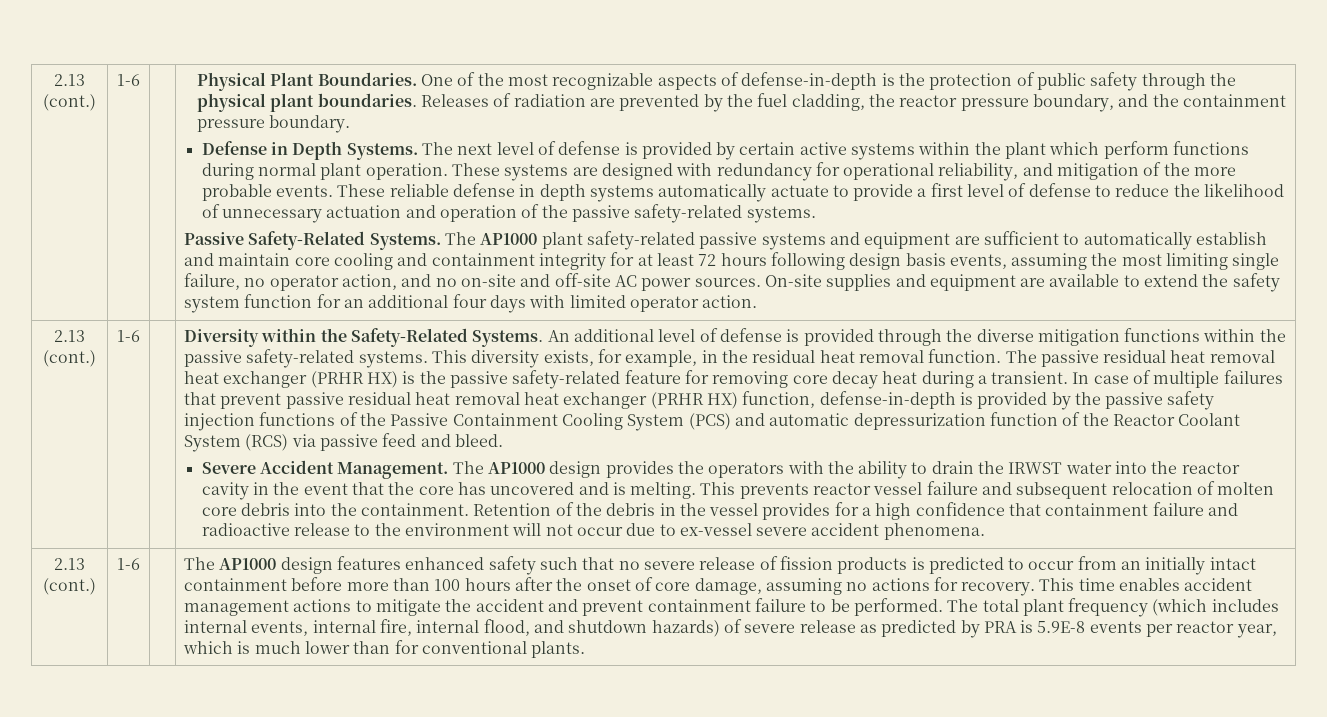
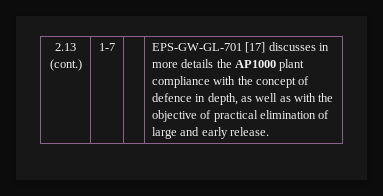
- 2.13 (cont.) | 1-6 | | Physical Plant Boundaries. One of the most recognizable aspects of defense-in-depth is the protection of public safety through the physical plant boundaries. Releases of radiation are prevented by the fuel cladding, the reactor pressure boundary, and the containment pressure boundary.
- Defense in Depth Systems. The next level of defense is provided by certain active systems within the plant which perform functions during normal plant operation. These systems are designed with redundancy for operational reliability, and mitigation of the more probable events. These reliable defense in depth systems automatically actuate to provide a first level of defense to reduce the likelihood of unnecessary actuation and operation of the passive safety-related systems.
- Passive Safety-Related Systems. The AP1000 plant safety-related passive systems and equipment are sufficient to automatically establish and maintain core cooling and containment integrity for at least 72 hours following design basis events, assuming the most limiting single failure, no operator action, and no on-site and off-site AC power sources. On-site supplies and equipment are available to extend the safety system function for an additional four days with limited operator action.
- 2.13 (cont.) | 1-6 | | Diversity within the Safety-Related Systems. An additional level of defense is provided through the diverse mitigation functions within the passive safety-related systems. This diversity exists, for example, in the residual heat removal function. The passive residual heat removal heat exchanger (PRHR HX) is the passive safety-related feature for removing core decay heat during a transient. In case of multiple failures that prevent passive residual heat removal heat exchanger (PRHR HX) function, defense-in-depth is provided by the passive safety injection functions of the Passive Containment Cooling System (PCS) and automatic depressurization function of the Reactor Coolant System (RCS) via passive feed and bleed.
- Severe Accident Management. The AP1000 design provides the operators with the ability to drain the IRWST water into the reactor cavity in the event that the core has uncovered and is melting. This prevents reactor vessel failure and subsequent relocation of molten core debris into the containment. Retention of the debris in the vessel provides for a high confidence that containment failure and radioactive release to the environment will not occur due to ex-vessel severe accident phenomena.
- 2.13 (cont.) | 1-6 | | The AP1000 design features enhanced safety such that no severe release of fission products is predicted to occur from an initially intact containment before more than 100 hours after the onset of core damage, assuming no actions for recovery. This time enables accident management actions to mitigate the accident and prevent containment failure to be performed. The total plant frequency (which includes internal events, internal fire, internal flood, and shutdown hazards) of severe release as predicted by PRA is 5.9E-8 events per reactor year, which is much lower than for conventional plants.
+ 2.13 (cont.) | 1-7 | | EPS-GW-GL-701 [17] discusses in more details the AP1000 plant compliance with the concept of defence in depth, as well as with the objective of practical elimination of large and early release.

